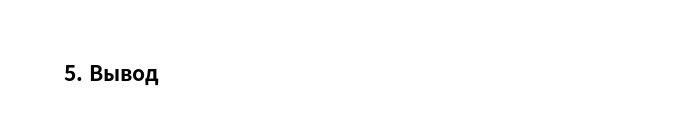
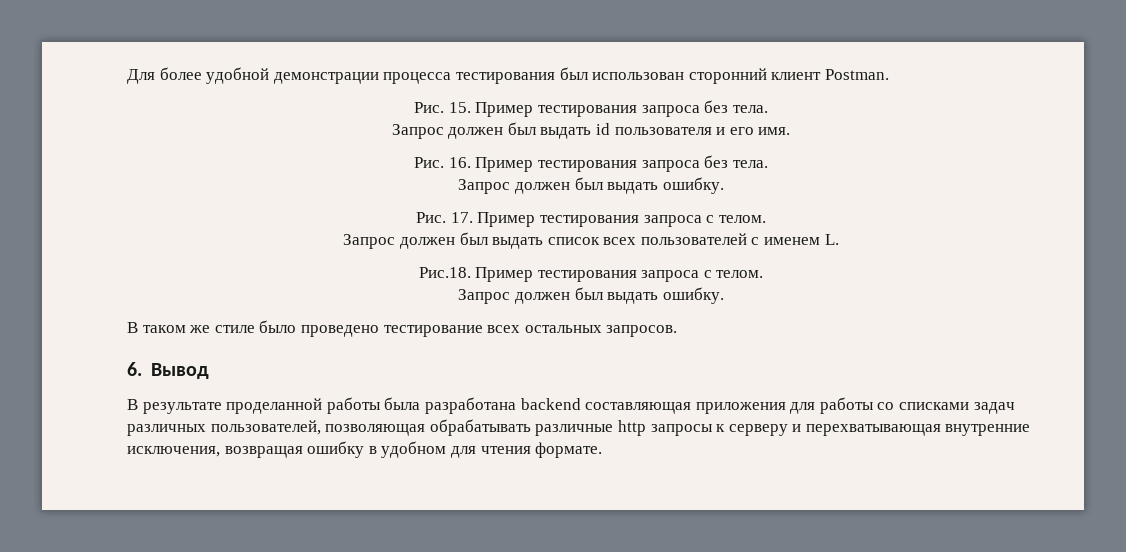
- 5. Вывод
+ Для более удобной демонстрации процесса тестирования был использован сторонний клиент Postman.
+ Рис. 15. Пример тестирования запроса без тела.
+ Запрос должен был выдать id пользователя и его имя.
+ Рис. 16. Пример тестирования запроса без тела.
+ Запрос должен был выдать ошибку.
+ Рис. 17. Пример тестирования запроса с телом.
+ Запрос должен был выдать список всех пользователей с именем L.
+ Рис.18. Пример тестирования запроса с телом.
+ Запрос должен был выдать ошибку.
+ В таком же стиле было проведено тестирование всех остальных запросов.
+ 6. Вывод
+ В результате проделанной работы была разработана backend составляющая приложения для работы со списками задач различных пользователей, позволяющая обрабатывать различные http запросы к серверу и перехватывающая внутренние исключения, возвращая ошибку в удобном для чтения формате.

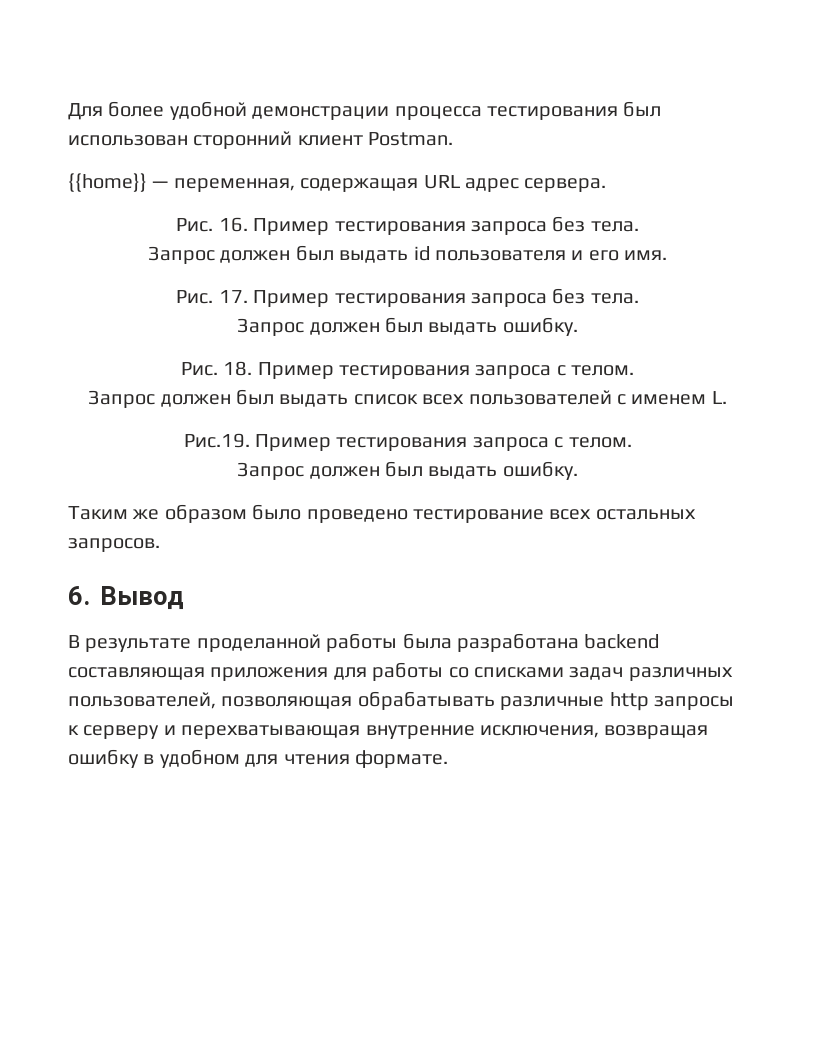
- Рис. 15. Пример тестирования запроса без тела.
+ {{home}} — переменная, содержащая URL адрес сервера.
+ Рис. 16. Пример тестирования запроса без тела.
- Рис. 16. Пример тестирования запроса без тела.
+ Рис. 17. Пример тестирования запроса без тела.
- Рис. 17. Пример тестирования запроса с телом.
+ Рис. 18. Пример тестирования запроса с телом.
- Рис.18. Пример тестирования запроса с телом.
+ Рис.19. Пример тестирования запроса с телом.
- В таком же стиле было проведено тестирование всех остальных запросов.
+ Таким же образом было проведено тестирование всех остальных запросов.

